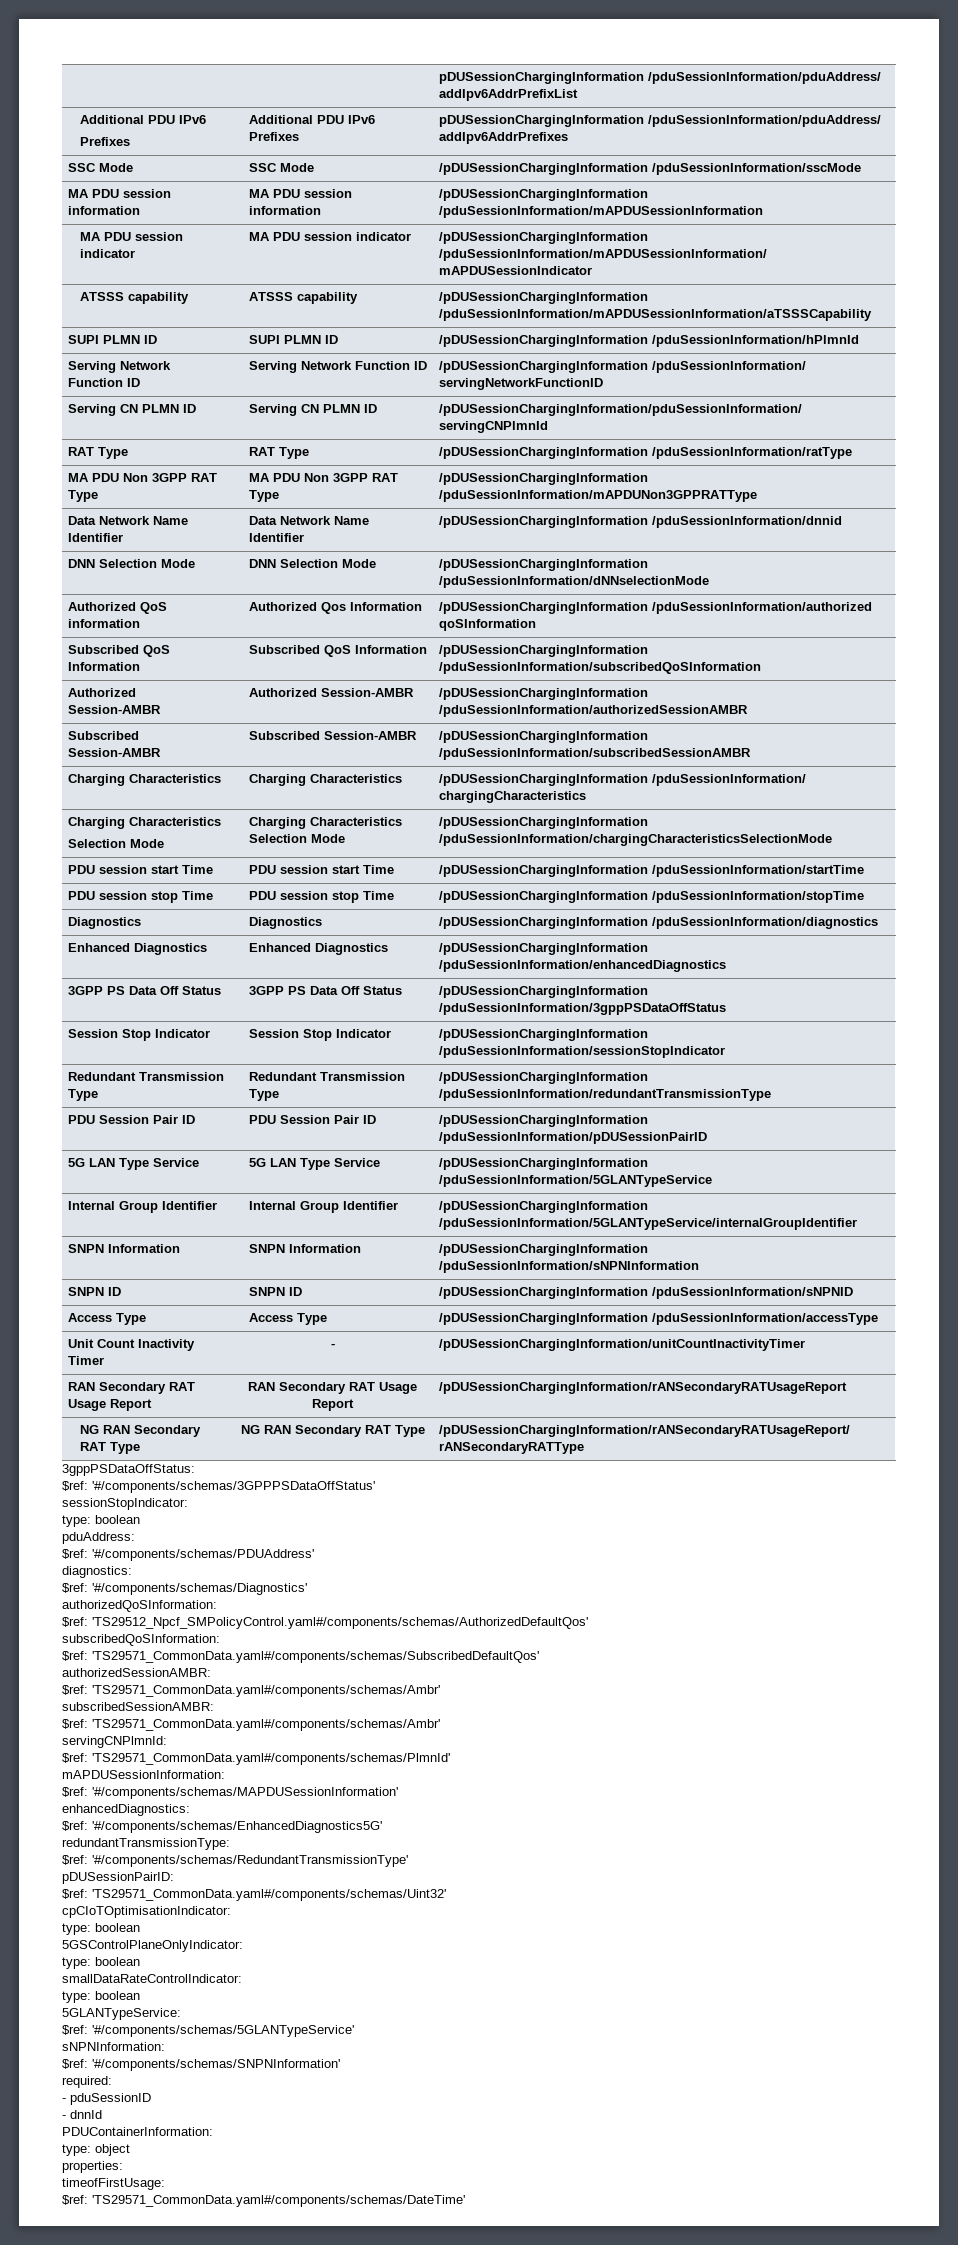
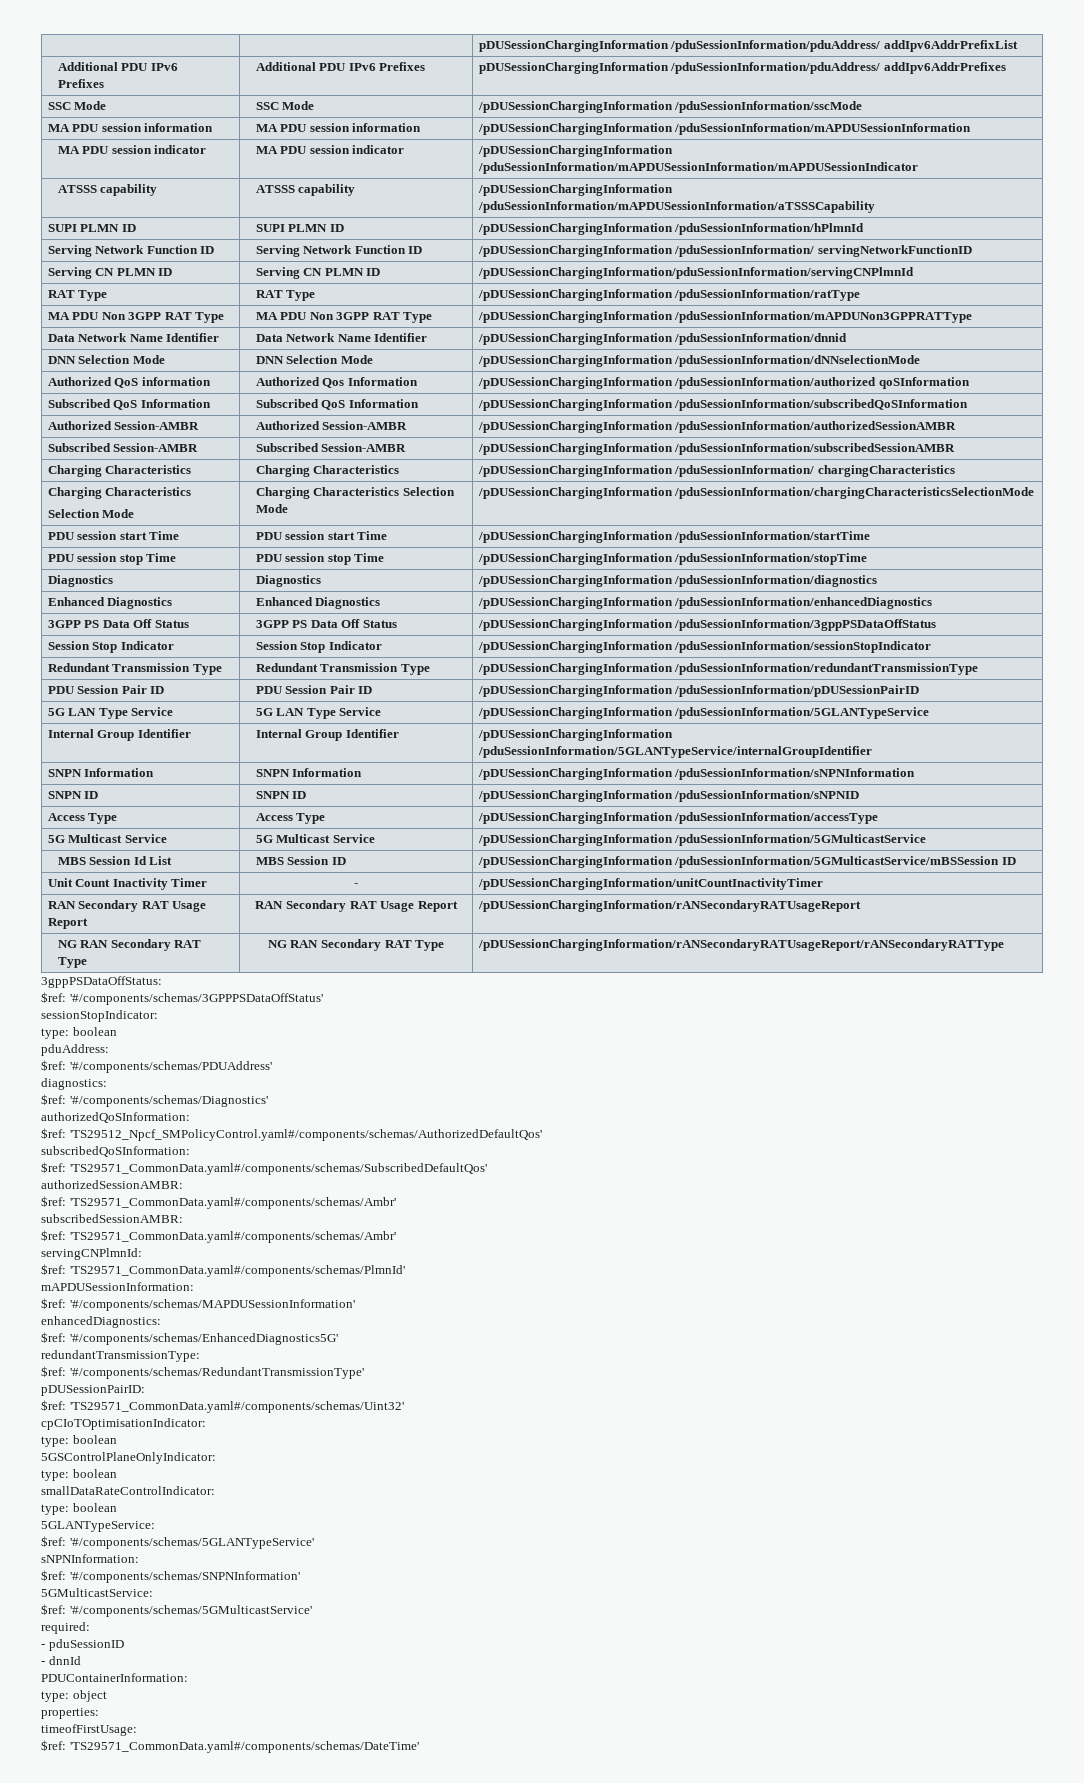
+ 5G Multicast Service | 5G Multicast Service | /pDUSessionChargingInformation /pduSessionInformation/5GMulticastService
+ MBS Session Id List | MBS Session ID | /pDUSessionChargingInformation /pduSessionInformation/5GMulticastService/mBSSession ID
+ 5GMulticastService:
+ $ref: '#/components/schemas/5GMulticastService'

